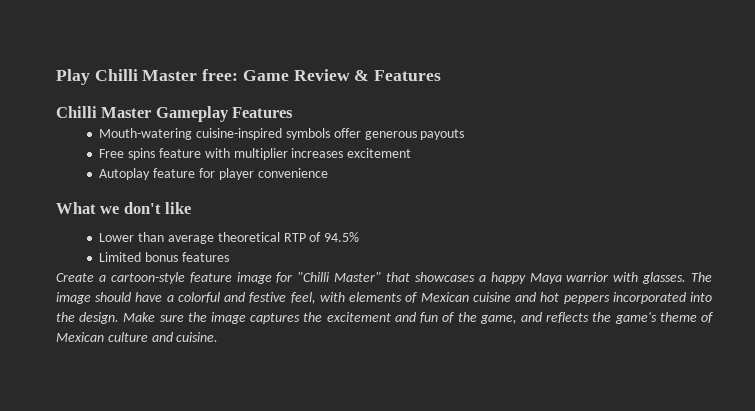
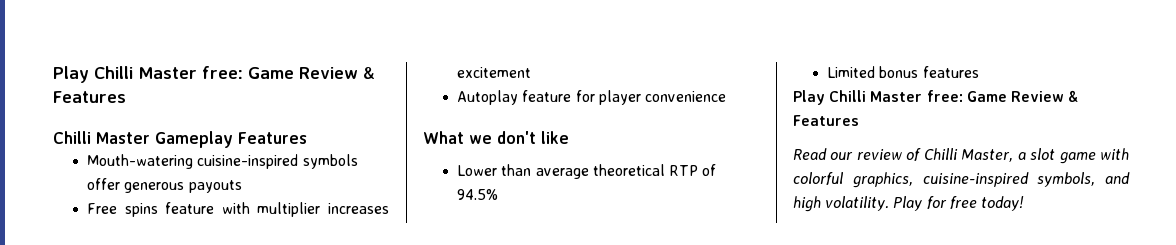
  Limited bonus features
- Create a cartoon-style feature image for "Chilli Master" that showcases a happy Maya warrior with glasses. The image should have a colorful and festive feel, with elements of Mexican cuisine and hot peppers incorporated into the design. Make sure the image captures the excitement and fun of the game, and reflects the game's theme of Mexican culture and cuisine.
+ Play Chilli Master free: Game Review & Features
+ Read our review of Chilli Master, a slot game with colorful graphics, cuisine-inspired symbols, and high volatility. Play for free today!

